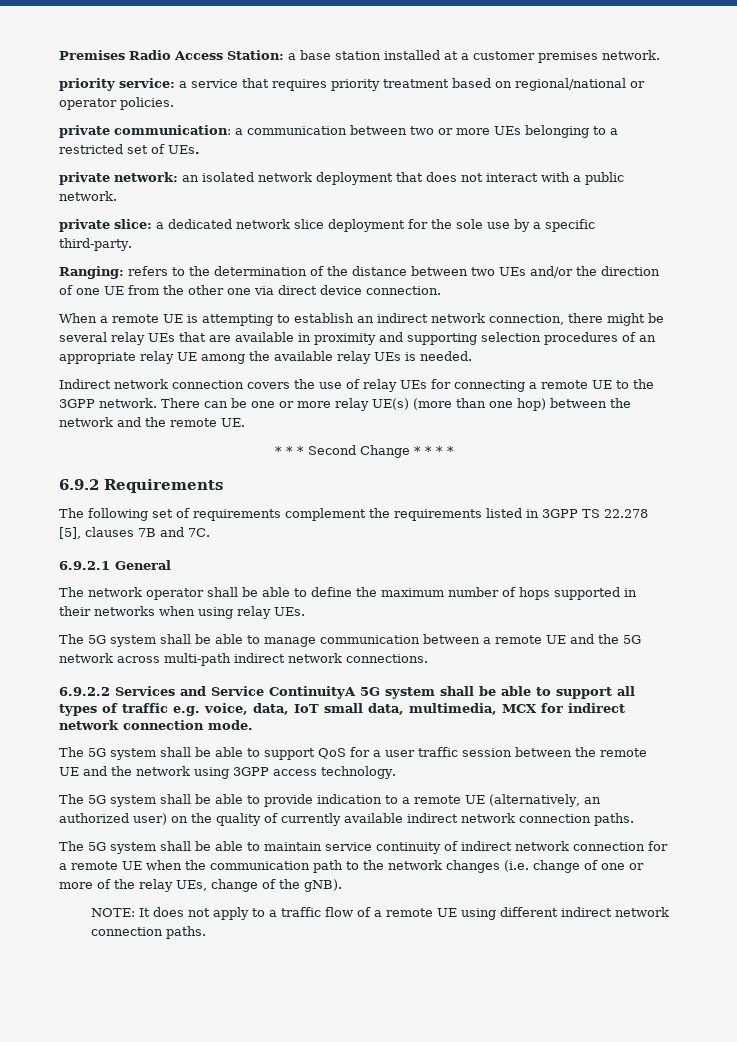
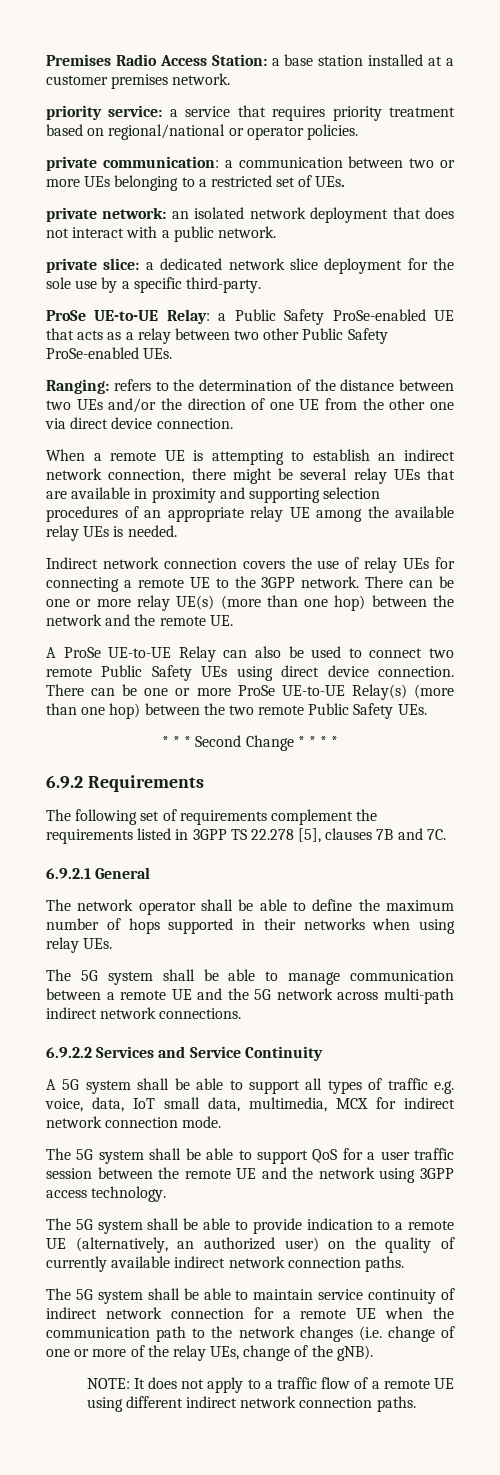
+ ProSe UE-to-UE Relay: a Public Safety ProSe-enabled UE that acts as a relay between two other Public Safety ProSe-enabled UEs.
+ A ProSe UE-to-UE Relay can also be used to connect two remote Public Safety UEs using direct device connection. There can be one or more ProSe UE-to-UE Relay(s) (more than one hop) between the two remote Public Safety UEs.
- 6.9.2.2 Services and Service ContinuityA 5G system shall be able to support all types of traffic e.g. voice, data, IoT small data, multimedia, MCX for indirect network connection mode.
+ 6.9.2.2 Services and Service Continuity
+ A 5G system shall be able to support all types of traffic e.g. voice, data, IoT small data, multimedia, MCX for indirect network connection mode.

